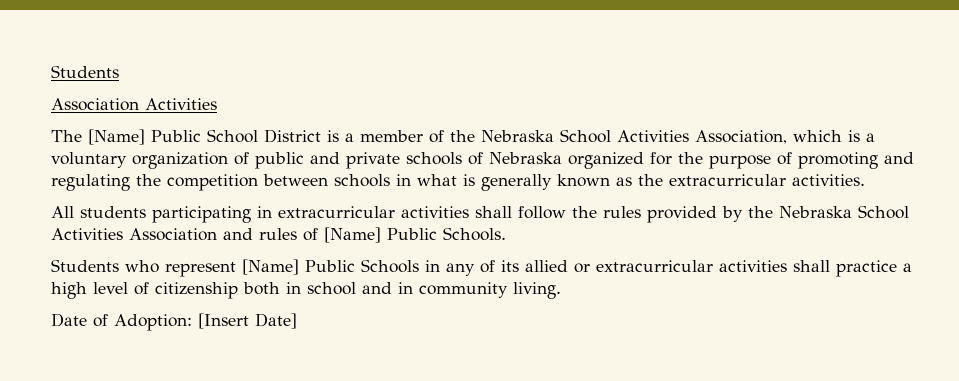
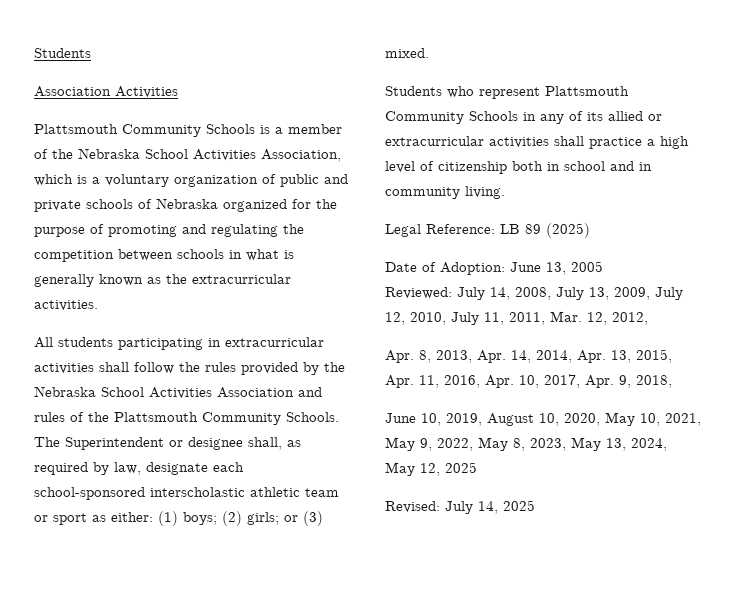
- The [Name] Public School District is a member of the Nebraska School Activities Association, which is a voluntary organization of public and private schools of Nebraska organized for the purpose of promoting and regulating the competition between schools in what is generally known as the extracurricular activities.
+ Plattsmouth Community Schools is a member of the Nebraska School Activities Association, which is a voluntary organization of public and private schools of Nebraska organized for the purpose of promoting and regulating the competition between schools in what is generally known as the extracurricular activities.
- All students participating in extracurricular activities shall follow the rules provided by the Nebraska School Activities Association and rules of [Name] Public Schools.
+ All students participating in extracurricular activities shall follow the rules provided by the Nebraska School Activities Association and rules of the Plattsmouth Community Schools. The Superintendent or designee shall, as required by law, designate each school-sponsored interscholastic athletic team or sport as either: (1) boys; (2) girls; or (3) mixed.
- Students who represent [Name] Public Schools in any of its allied or extracurricular activities shall practice a high level of citizenship both in school and in community living.
+ Students who represent Plattsmouth Community Schools in any of its allied or extracurricular activities shall practice a high level of citizenship both in school and in community living.
- Date of Adoption: [Insert Date]
+ Legal Reference: LB 89 (2025)
+ Date of Adoption: June 13, 2005
+ Reviewed: July 14, 2008, July 13, 2009, July 12, 2010, July 11, 2011, Mar. 12, 2012,
+ Apr. 8, 2013, Apr. 14, 2014, Apr. 13, 2015, Apr. 11, 2016, Apr. 10, 2017, Apr. 9, 2018,
+ June 10, 2019, August 10, 2020, May 10, 2021, May 9, 2022, May 8, 2023, May 13, 2024, May 12, 2025
+ Revised: July 14, 2025

